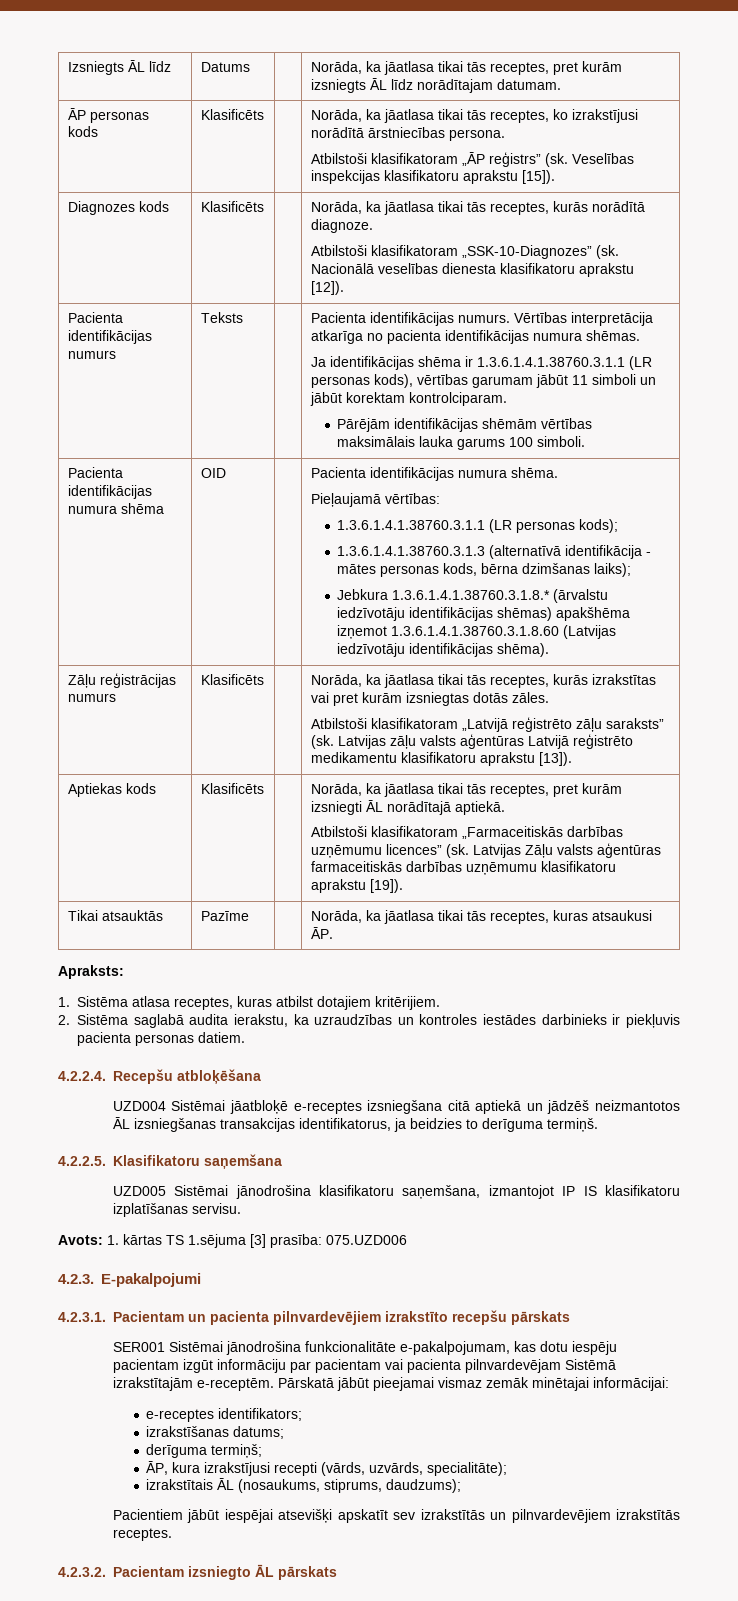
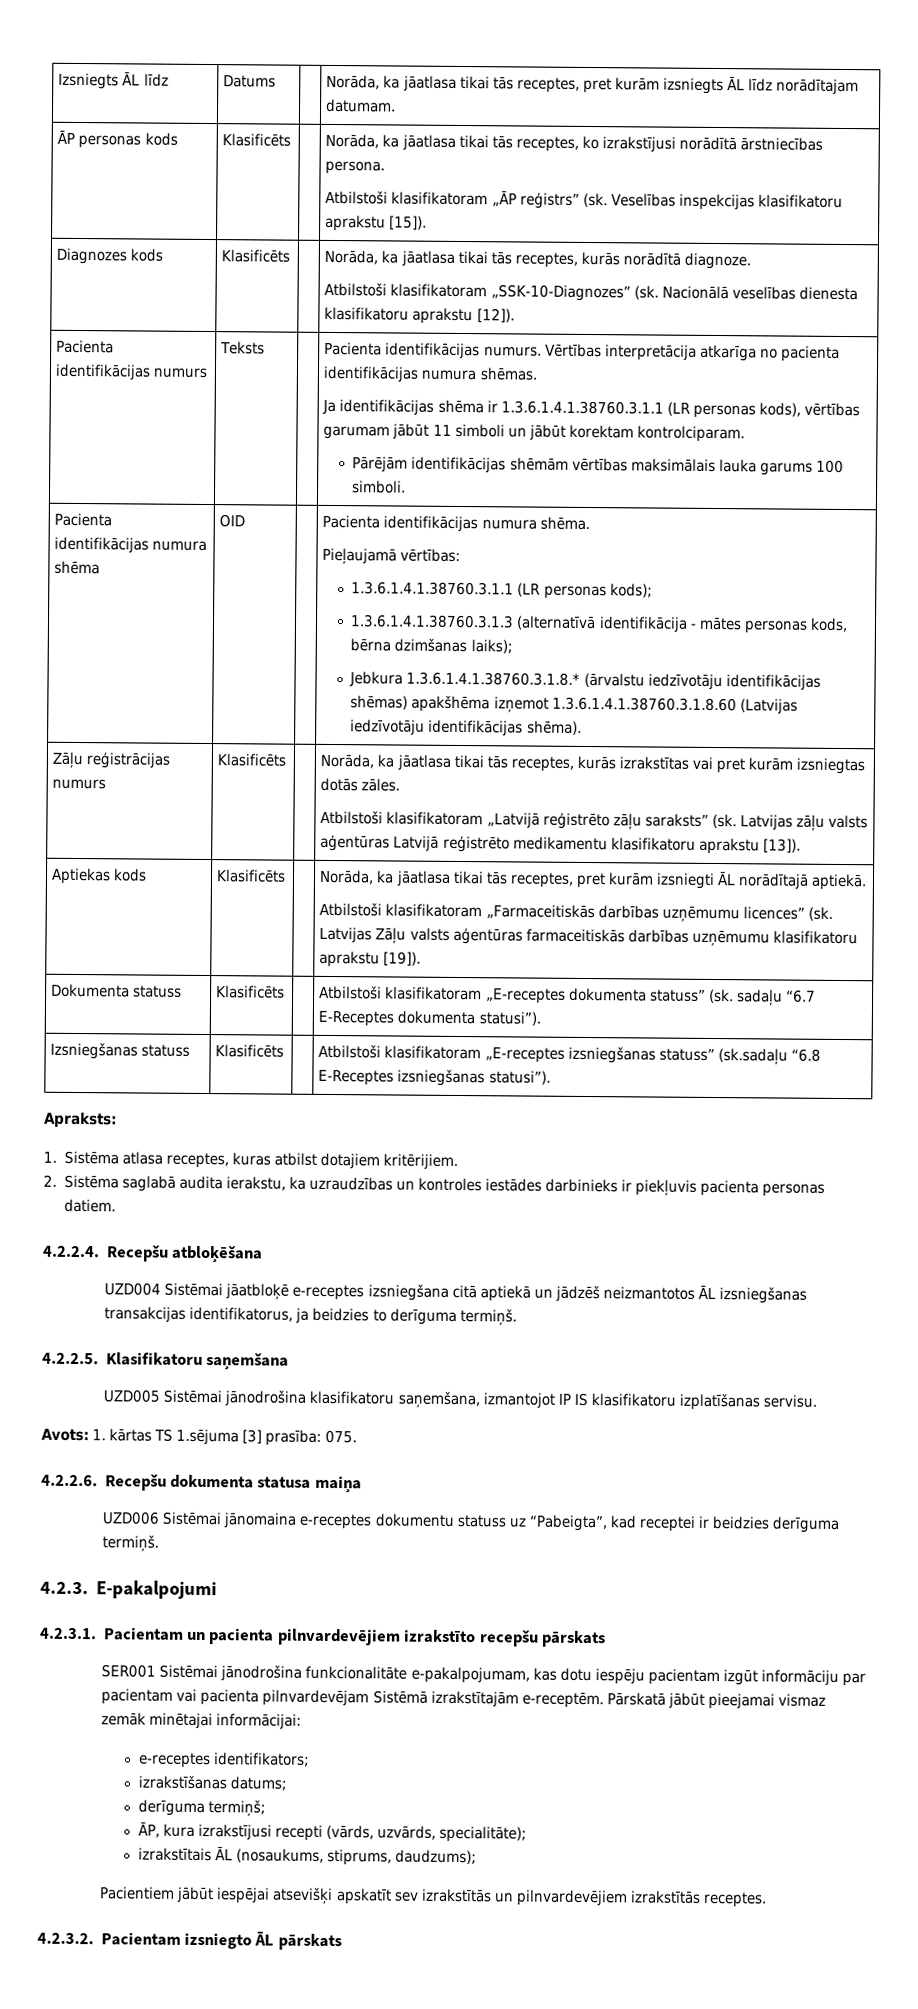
- Tikai atsauktās | Pazīme | | Norāda, ka jāatlasa tikai tās receptes, kuras atsaukusi ĀP.
+ Dokumenta statuss | Klasificēts | | Atbilstoši klasifikatoram „E-receptes dokumenta statuss” (sk. sadaļu “6.7 E-Receptes dokumenta statusi”).
+ Izsniegšanas statuss | Klasificēts | | Atbilstoši klasifikatoram „E-receptes izsniegšanas statuss” (sk.sadaļu “6.8 E-Receptes izsniegšanas statusi”).
- Avots: 1. kārtas TS 1.sējuma [3] prasība: 075.UZD006
+ Avots: 1. kārtas TS 1.sējuma [3] prasība: 075.
+ 4.2.2.6. Recepšu dokumenta statusa maiņa
+ UZD006 Sistēmai jānomaina e-receptes dokumentu statuss uz “Pabeigta”, kad receptei ir beidzies derīguma termiņš.

